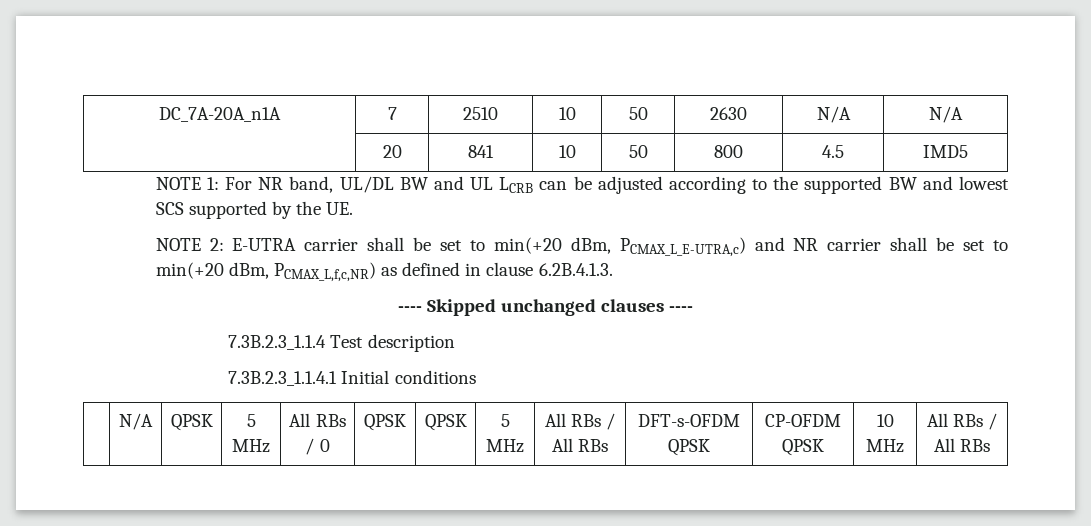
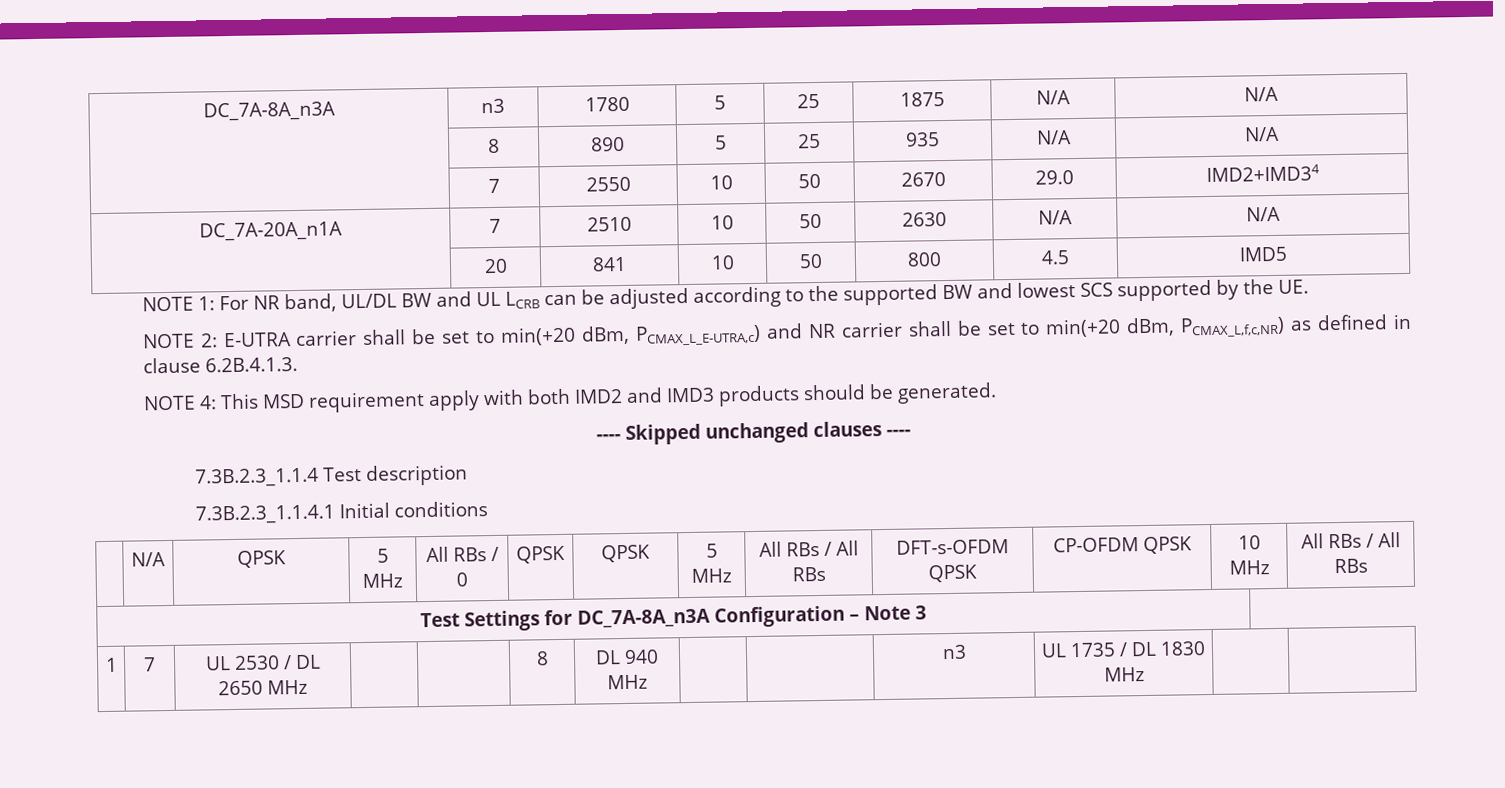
+ DC_7A-8A_n3A | n3 | 1780 | 5 | 25 | 1875 | N/A | N/A
+ | 8 | 890 | 5 | 25 | 935 | N/A | N/A
+ | 7 | 2550 | 10 | 50 | 2670 | 29.0 | IMD2+IMD34
+ NOTE 4: This MSD requirement apply with both IMD2 and IMD3 products should be generated.
+ Test Settings for DC_7A-8A_n3A Configuration – Note 3
+ 1 | 7 | UL 2530 / DL 2650 MHz | | | 8 | DL 940 MHz | | | n3 | UL 1735 / DL 1830 MHz | |

